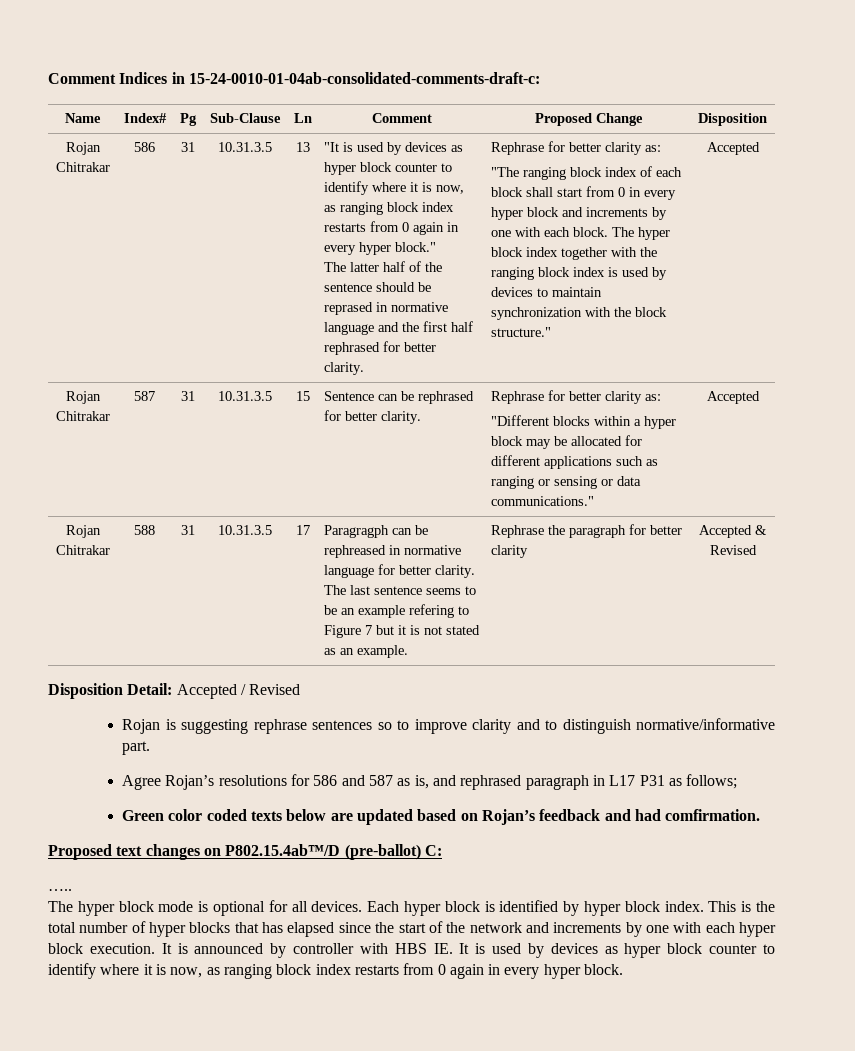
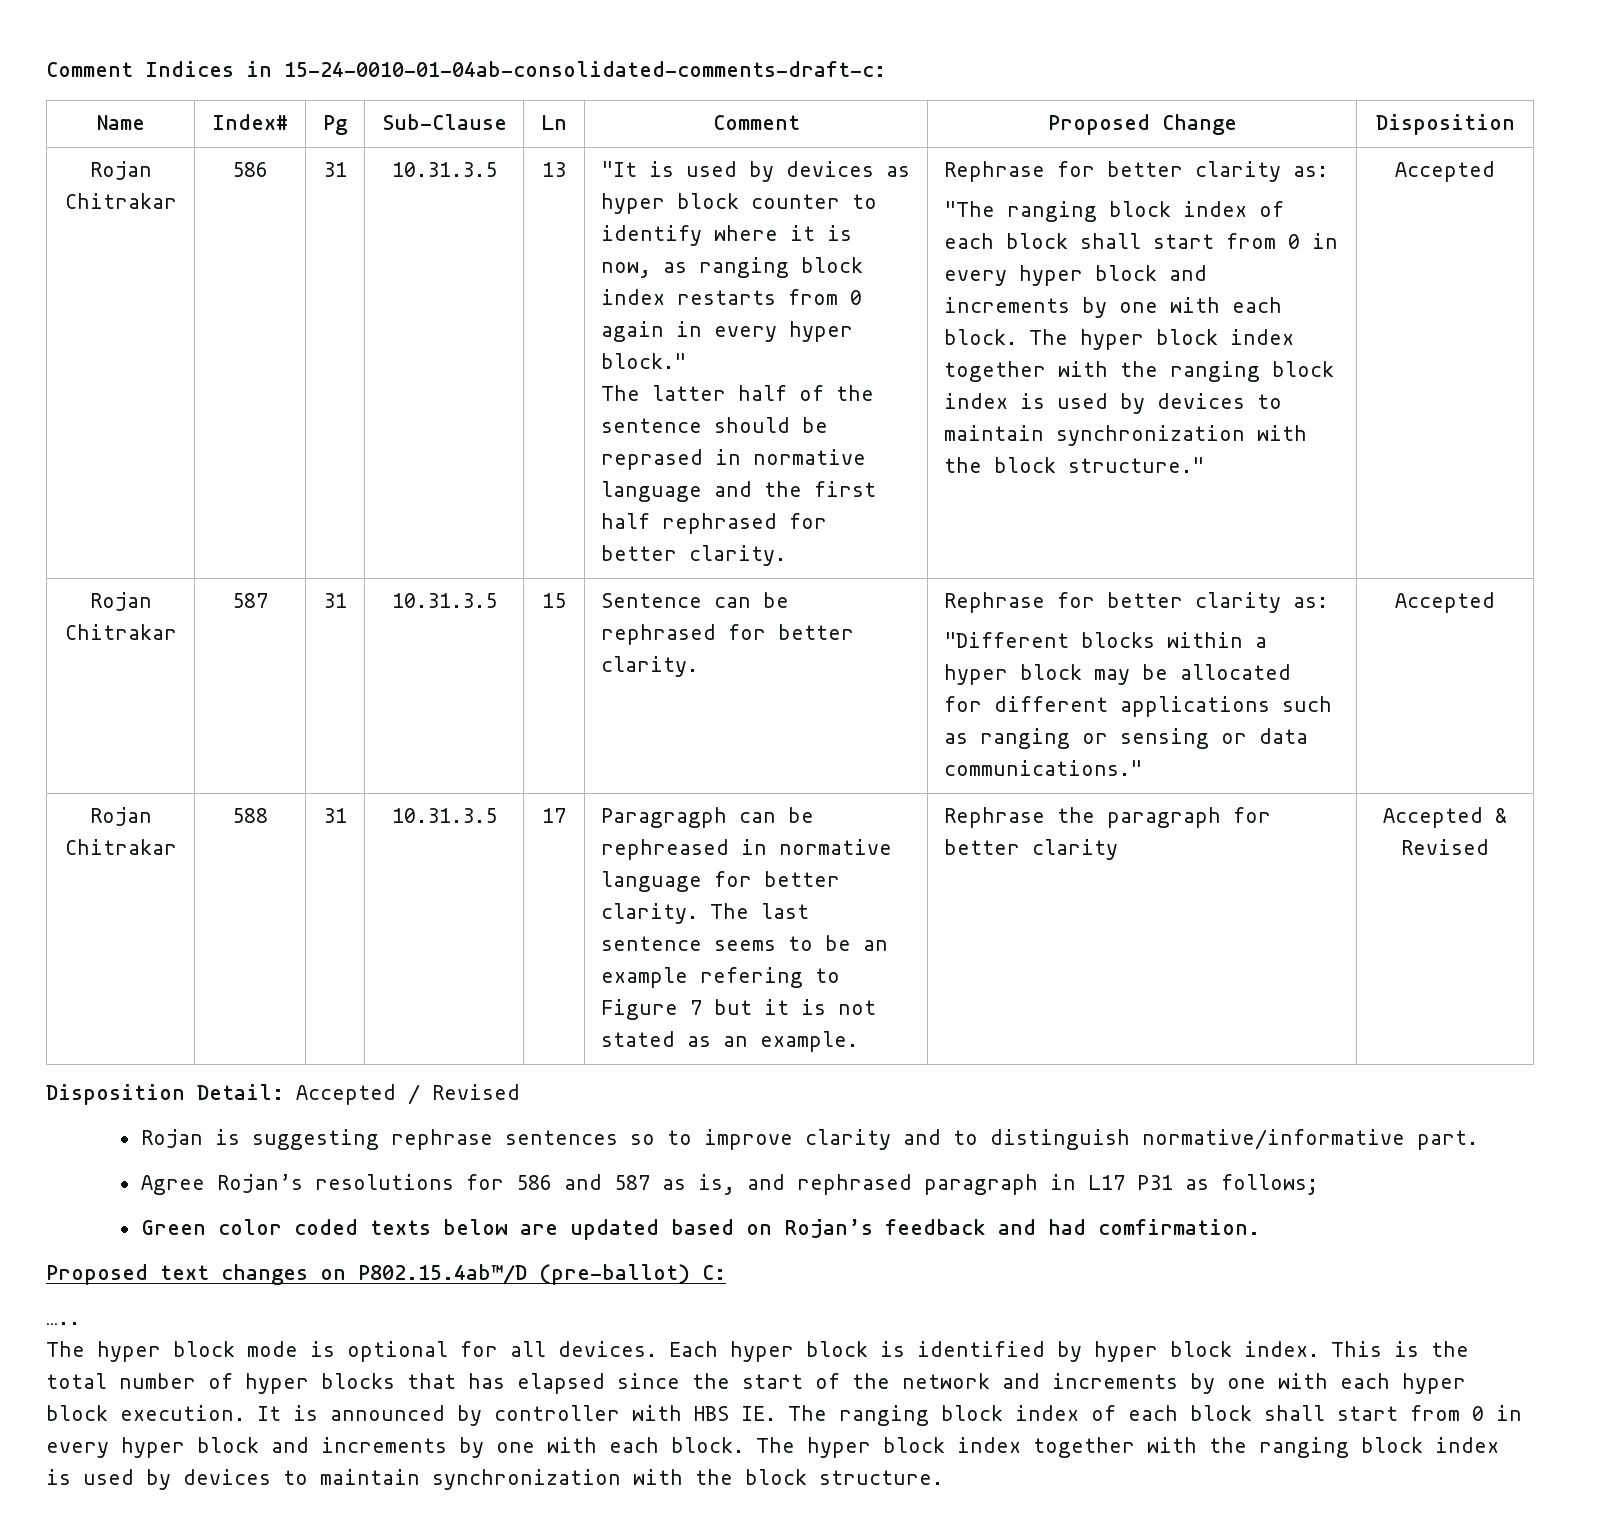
- It is announced by controller with HBS IE. It is used by devices as hyper block counter to identify where it is now, as ranging block index restarts from 0 again in every hyper block.
+ It is announced by controller with HBS IE. The ranging block index of each block shall start from 0 in every hyper block and increments by one with each block. The hyper block index together with the ranging block index is used by devices to maintain synchronization with the block structure.

